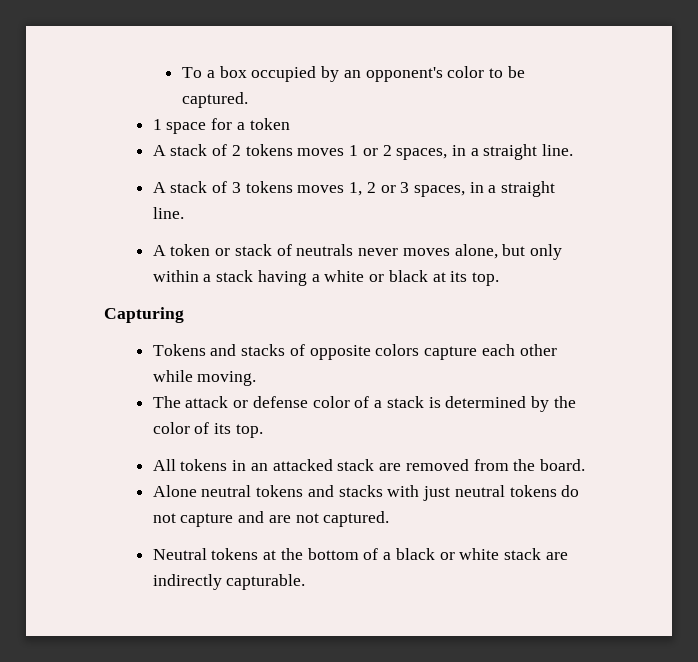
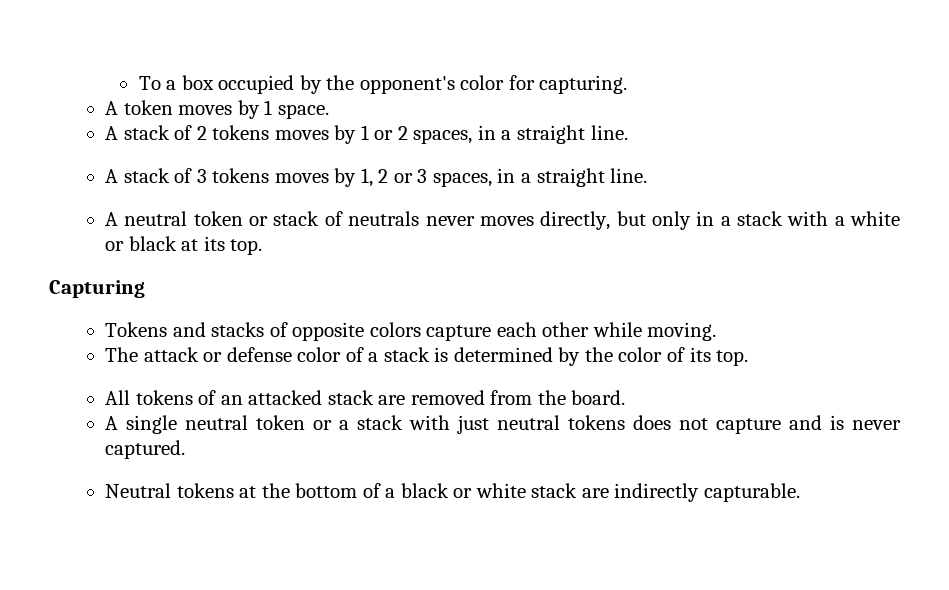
- To a box occupied by an opponent's color to be captured.
- 1 space for a token
+ To a box occupied by the opponent's color for capturing.
+ A token moves by 1 space.
- A stack of 2 tokens moves 1 or 2 spaces, in a straight line.
+ A stack of 2 tokens moves by 1 or 2 spaces, in a straight line.
- A stack of 3 tokens moves 1, 2 or 3 spaces, in a straight line.
+ A stack of 3 tokens moves by 1, 2 or 3 spaces, in a straight line.
- A token or stack of neutrals never moves alone, but only within a stack having a white or black at its top.
+ A neutral token or stack of neutrals never moves directly, but only in a stack with a white or black at its top.
- All tokens in an attacked stack are removed from the board.
+ All tokens of an attacked stack are removed from the board.
- Alone neutral tokens and stacks with just neutral tokens do not capture and are not captured.
+ A single neutral token or a stack with just neutral tokens does not capture and is never captured.

